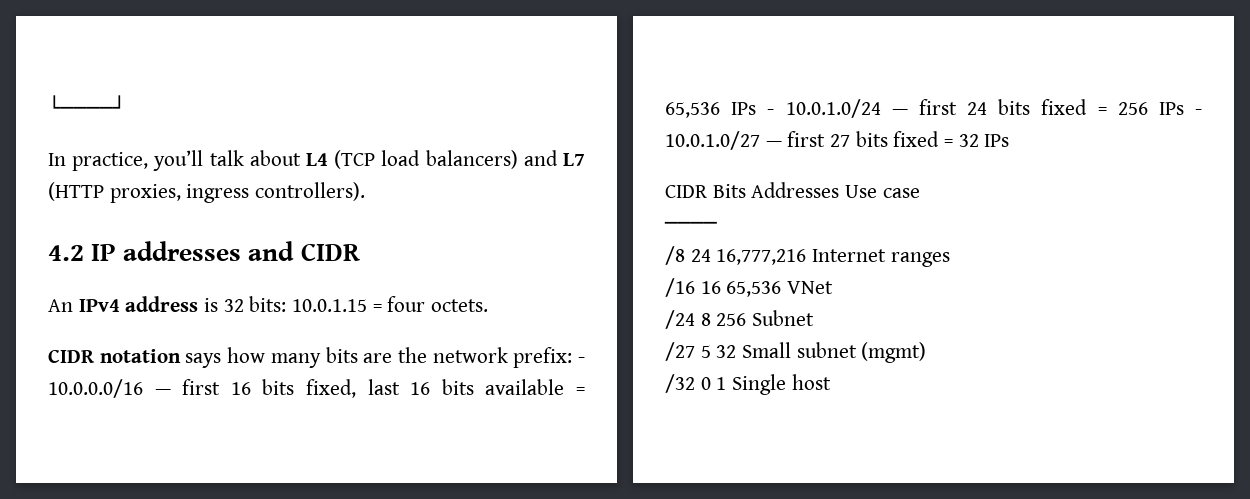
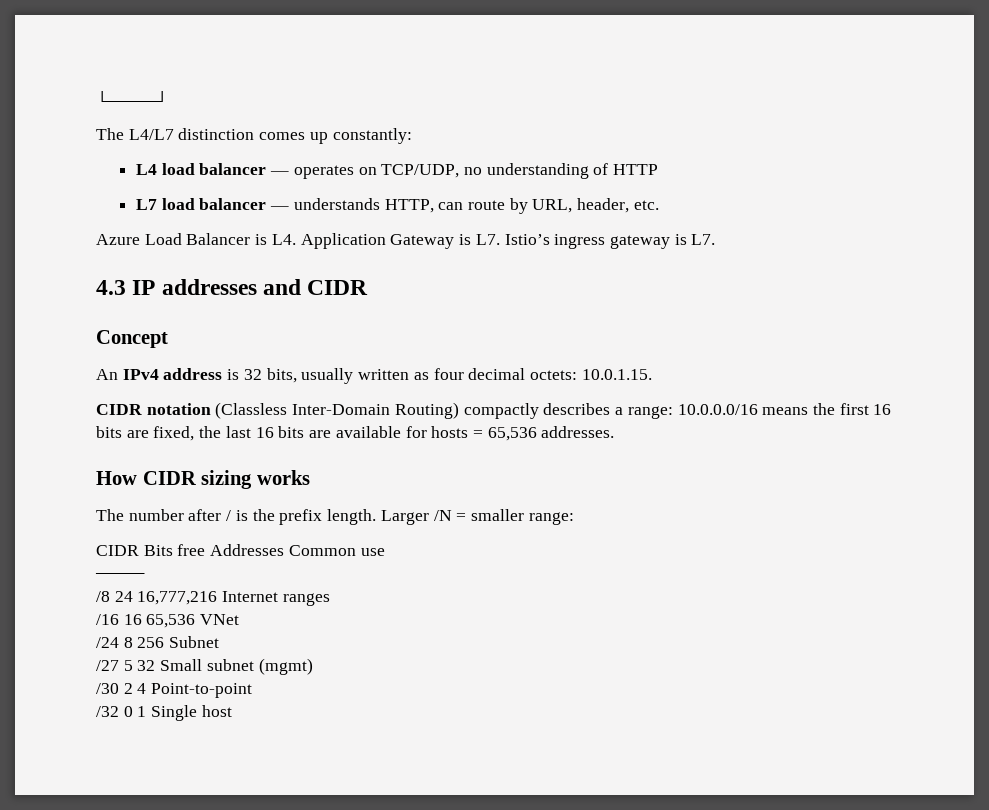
- In practice, you’ll talk about L4 (TCP load balancers) and L7 (HTTP proxies, ingress controllers).
- 4.2 IP addresses and CIDR
+ The L4/L7 distinction comes up constantly:
+ L4 load balancer — operates on TCP/UDP, no understanding of HTTP
+ L7 load balancer — understands HTTP, can route by URL, header, etc.
+ Azure Load Balancer is L4. Application Gateway is L7. Istio’s ingress gateway is L7.
+ 4.3 IP addresses and CIDR
+ Concept
- An IPv4 address is 32 bits: 10.0.1.15 = four octets.
- CIDR notation says how many bits are the network prefix: - 10.0.0.0/16 — first 16 bits fixed, last 16 bits available = 65,536 IPs - 10.0.1.0/24 — first 24 bits fixed = 256 IPs - 10.0.1.0/27 — first 27 bits fixed = 32 IPs
- CIDR Bits Addresses Use case
+ An IPv4 address is 32 bits, usually written as four decimal octets: 10.0.1.15.
+ CIDR notation (Classless Inter-Domain Routing) compactly describes a range: 10.0.0.0/16 means the first 16 bits are fixed, the last 16 bits are available for hosts = 65,536 addresses.
+ How CIDR sizing works
+ The number after / is the prefix length. Larger /N = smaller range:
+ CIDR Bits free Addresses Common use
+ /30 2 4 Point-to-point

